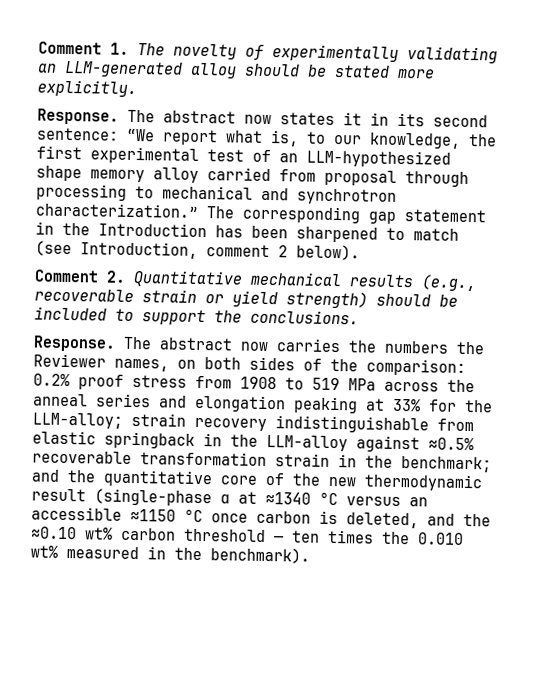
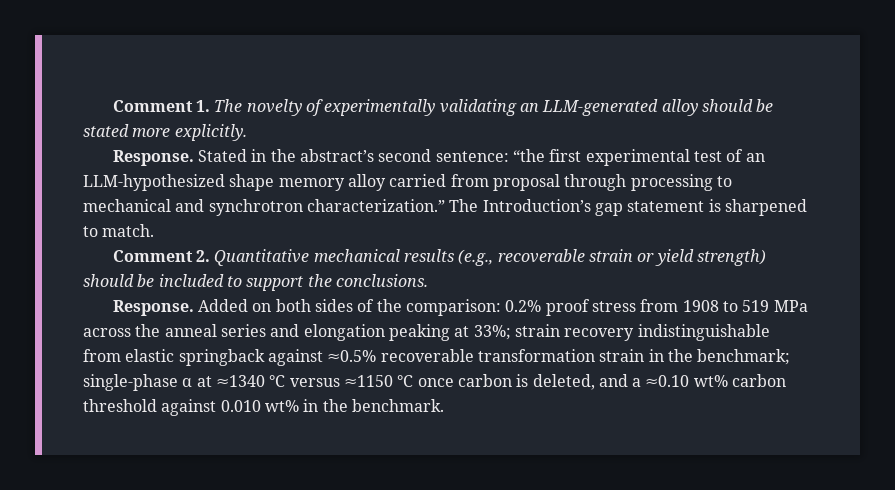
- The abstract now states it in its second sentence: “We report what is, to our knowledge, the first experimental test of an LLM-hypothesized shape memory alloy carried from proposal through processing to mechanical and synchrotron characterization.”
+ Stated in the abstract’s second sentence: “the first experimental test of an LLM-hypothesized shape memory alloy carried from proposal through processing to mechanical and synchrotron characterization.”
- The corresponding gap statement in the Introduction has been sharpened to match (see Introduction, comment 2 below).
+ The Introduction’s gap statement is sharpened to match.
- The abstract now carries the numbers the Reviewer names, on both sides of the comparison: 0.2% proof stress from 1908 to 519 MPa across the anneal series and elongation peaking at 33% for the LLM-alloy; strain recovery indistinguishable from elastic springback in the LLM-alloy against ≈0.5% recoverable transformation strain in the benchmark; and the quantitative core of the new thermodynamic result (single-phase α at ≈1340 °C versus an accessible ≈1150 °C once carbon is deleted, and the ≈0.10 wt% carbon threshold — ten times the 0.010 wt% measured in the benchmark).
+ Added on both sides of the comparison: 0.2% proof stress from 1908 to 519 MPa across the anneal series and elongation peaking at 33%; strain recovery indistinguishable from elastic springback against ≈0.5% recoverable transformation strain in the benchmark; single-phase α at ≈1340 °C versus ≈1150 °C once carbon is deleted, and a ≈0.10 wt% carbon threshold against 0.010 wt% in the benchmark.

